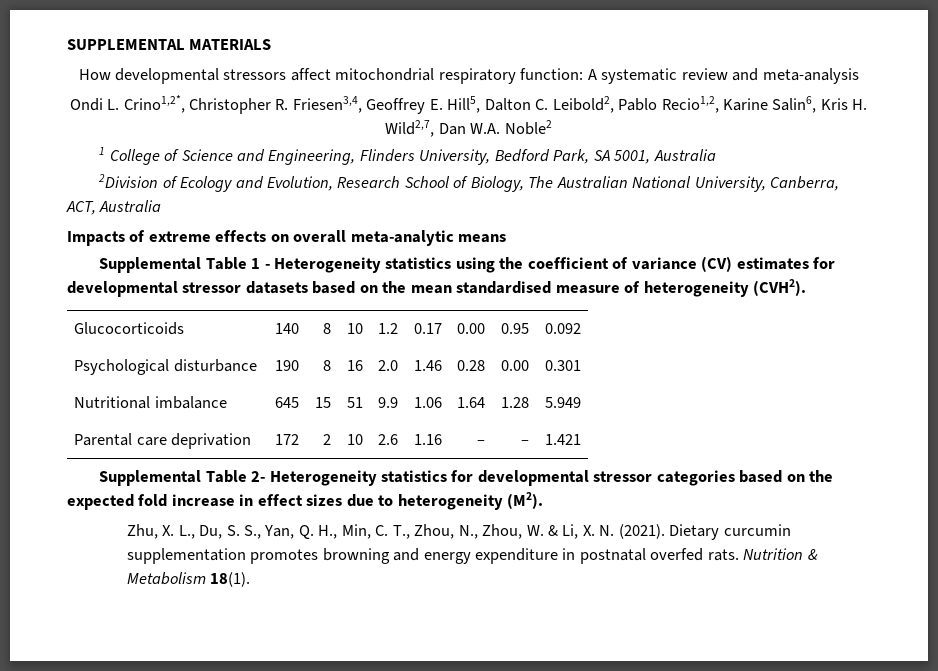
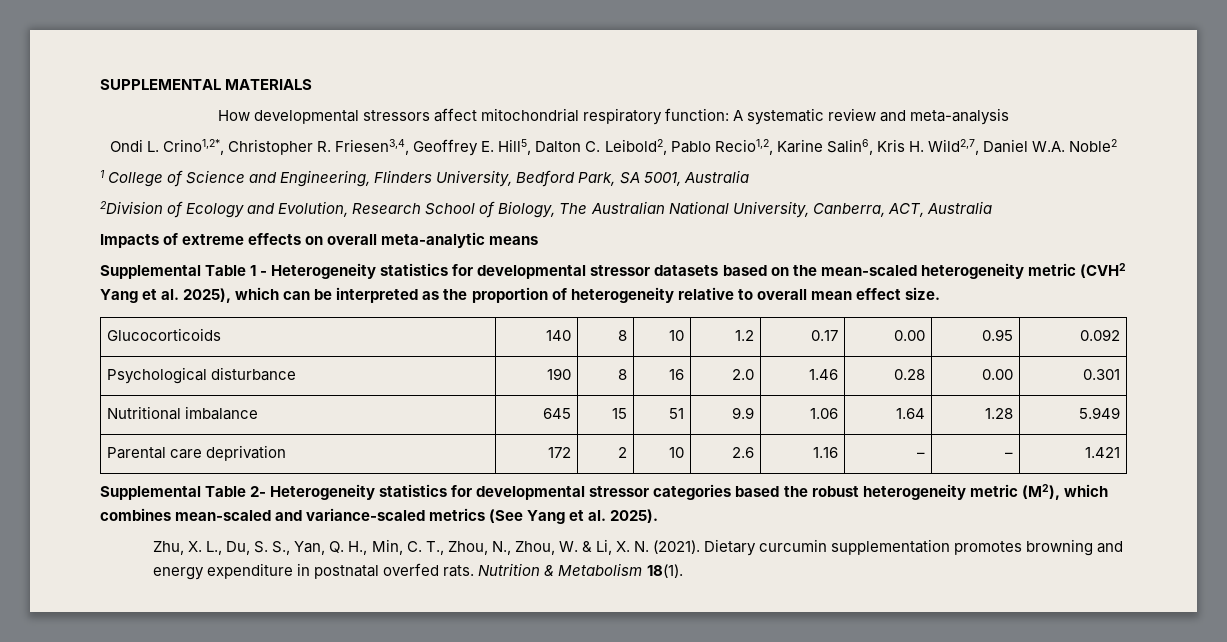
- Ondi L. Crino1,2*, Christopher R. Friesen3,4, Geoffrey E. Hill5, Dalton C. Leibold2, Pablo Recio1,2, Karine Salin6, Kris H. Wild2,7, Dan W.A. Noble2
+ Ondi L. Crino1,2*, Christopher R. Friesen3,4, Geoffrey E. Hill5, Dalton C. Leibold2, Pablo Recio1,2, Karine Salin6, Kris H. Wild2,7, Daniel W.A. Noble2
- Supplemental Table 1 - Heterogeneity statistics using the coefficient of variance (CV) estimates for developmental stressor datasets based on the mean standardised measure of heterogeneity (CVH2).
+ Supplemental Table 1 - Heterogeneity statistics for developmental stressor datasets based on the mean-scaled heterogeneity metric (CVH2 Yang et al. 2025), which can be interpreted as the proportion of heterogeneity relative to overall mean effect size.
- Supplemental Table 2- Heterogeneity statistics for developmental stressor categories based on the expected fold increase in effect sizes due to heterogeneity (M2).
+ Supplemental Table 2- Heterogeneity statistics for developmental stressor categories based the robust heterogeneity metric (M2), which combines mean-scaled and variance-scaled metrics (See Yang et al. 2025).

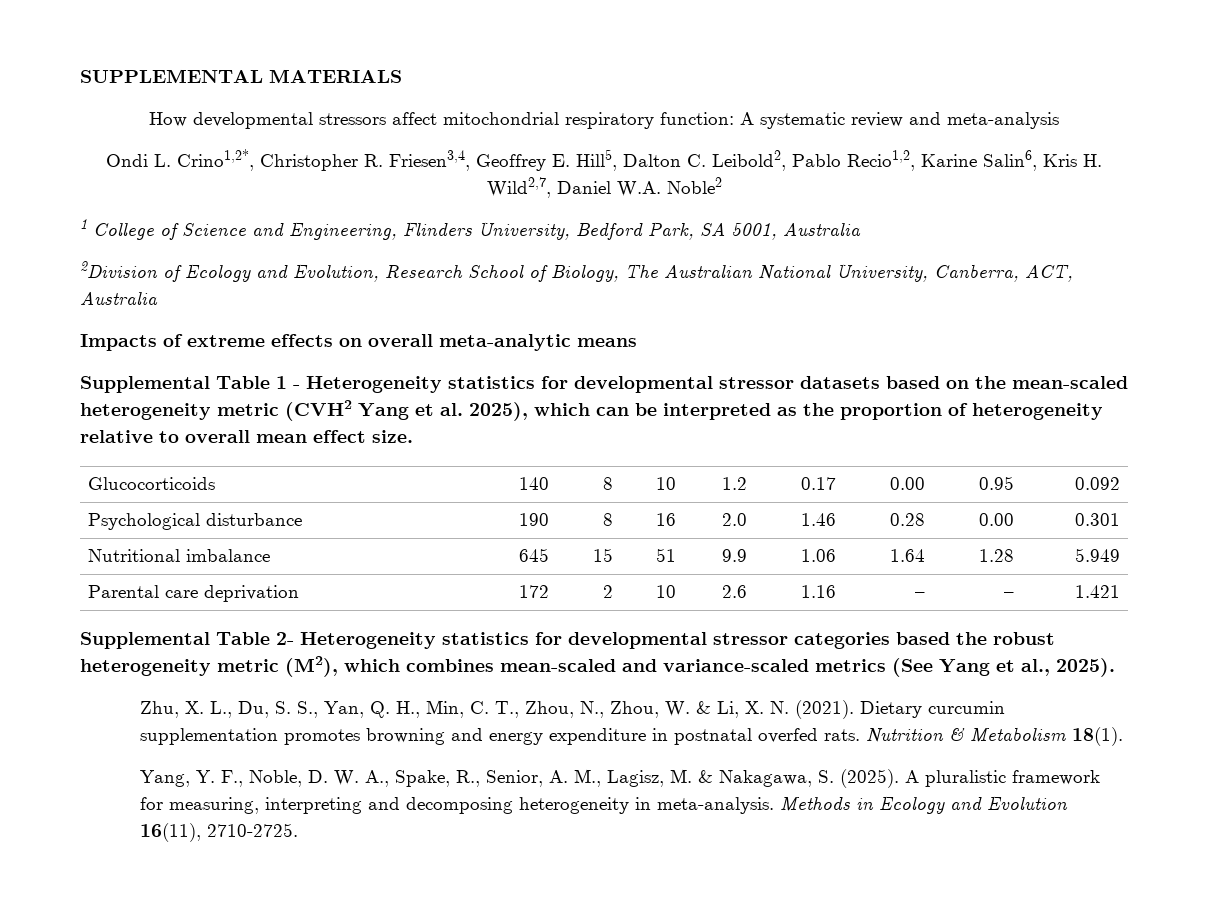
- Supplemental Table 2- Heterogeneity statistics for developmental stressor categories based the robust heterogeneity metric (M2), which combines mean-scaled and variance-scaled metrics (See Yang et al. 2025).
+ Supplemental Table 2- Heterogeneity statistics for developmental stressor categories based the robust heterogeneity metric (M2), which combines mean-scaled and variance-scaled metrics (See Yang et al., 2025).
+ Yang, Y. F., Noble, D. W. A., Spake, R., Senior, A. M., Lagisz, M. & Nakagawa, S. (2025). A pluralistic framework for measuring, interpreting and decomposing heterogeneity in meta-analysis. Methods in Ecology and Evolution 16(11), 2710-2725.

